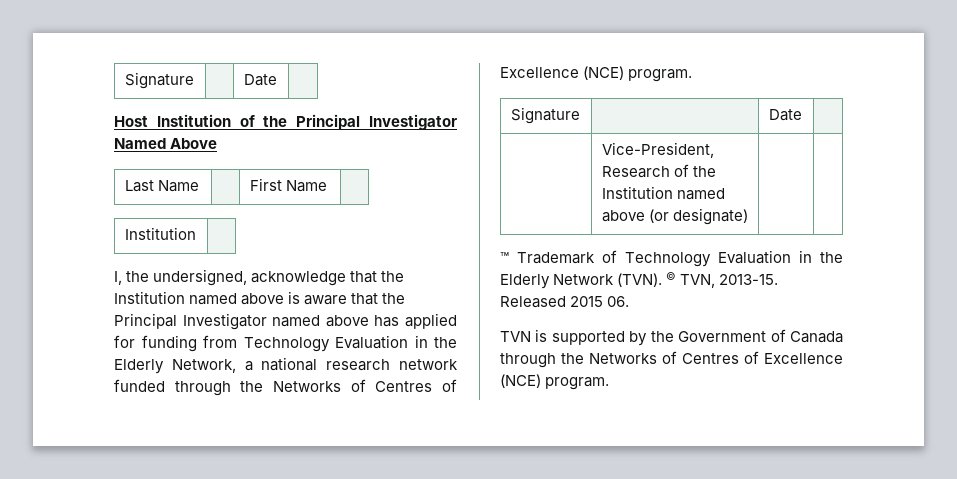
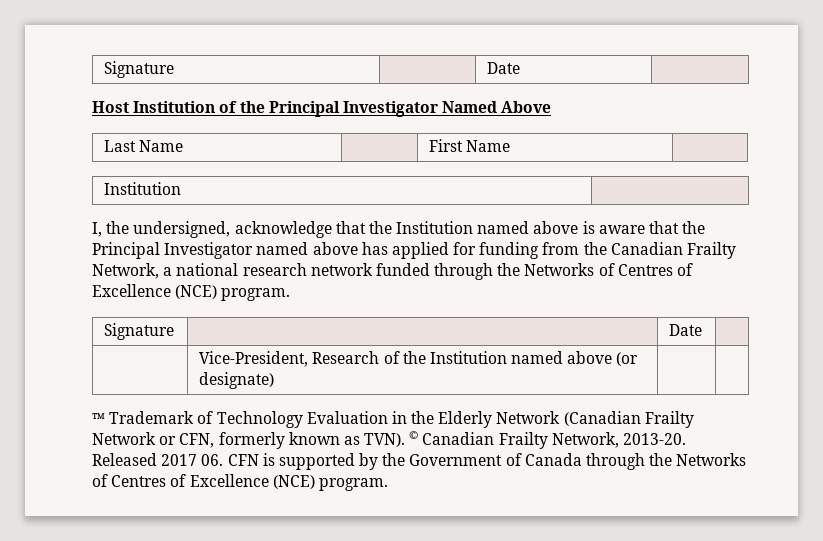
- I, the undersigned, acknowledge that the Institution named above is aware that the Principal Investigator named above has applied for funding from Technology Evaluation in the Elderly Network, a national research network funded through the Networks of Centres of Excellence (NCE) program.
+ I, the undersigned, acknowledge that the Institution named above is aware that the Principal Investigator named above has applied for funding from the Canadian Frailty Network, a national research network funded through the Networks of Centres of Excellence (NCE) program.
- ™ Trademark of Technology Evaluation in the Elderly Network (TVN). © TVN, 2013-15. Released 2015 06.
- TVN is supported by the Government of Canada through the Networks of Centres of Excellence (NCE) program.
+ ™ Trademark of Technology Evaluation in the Elderly Network (Canadian Frailty Network or CFN, formerly known as TVN). © Canadian Frailty Network, 2013-20. Released 2017 06. CFN is supported by the Government of Canada through the Networks of Centres of Excellence (NCE) program.

